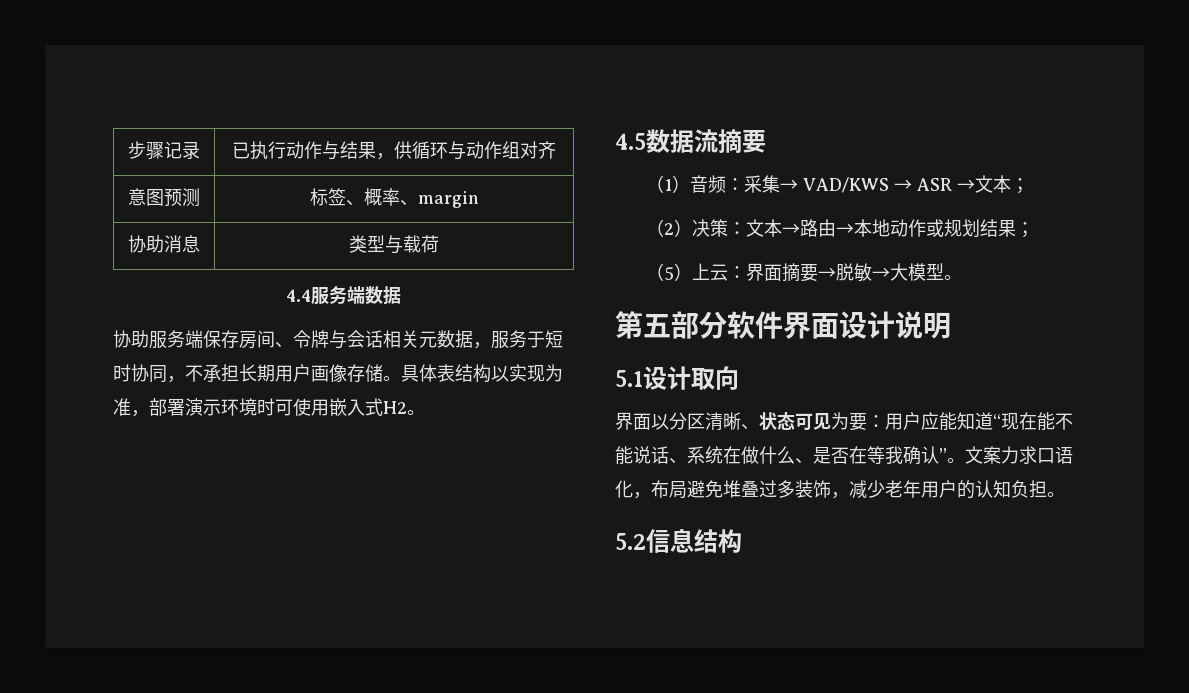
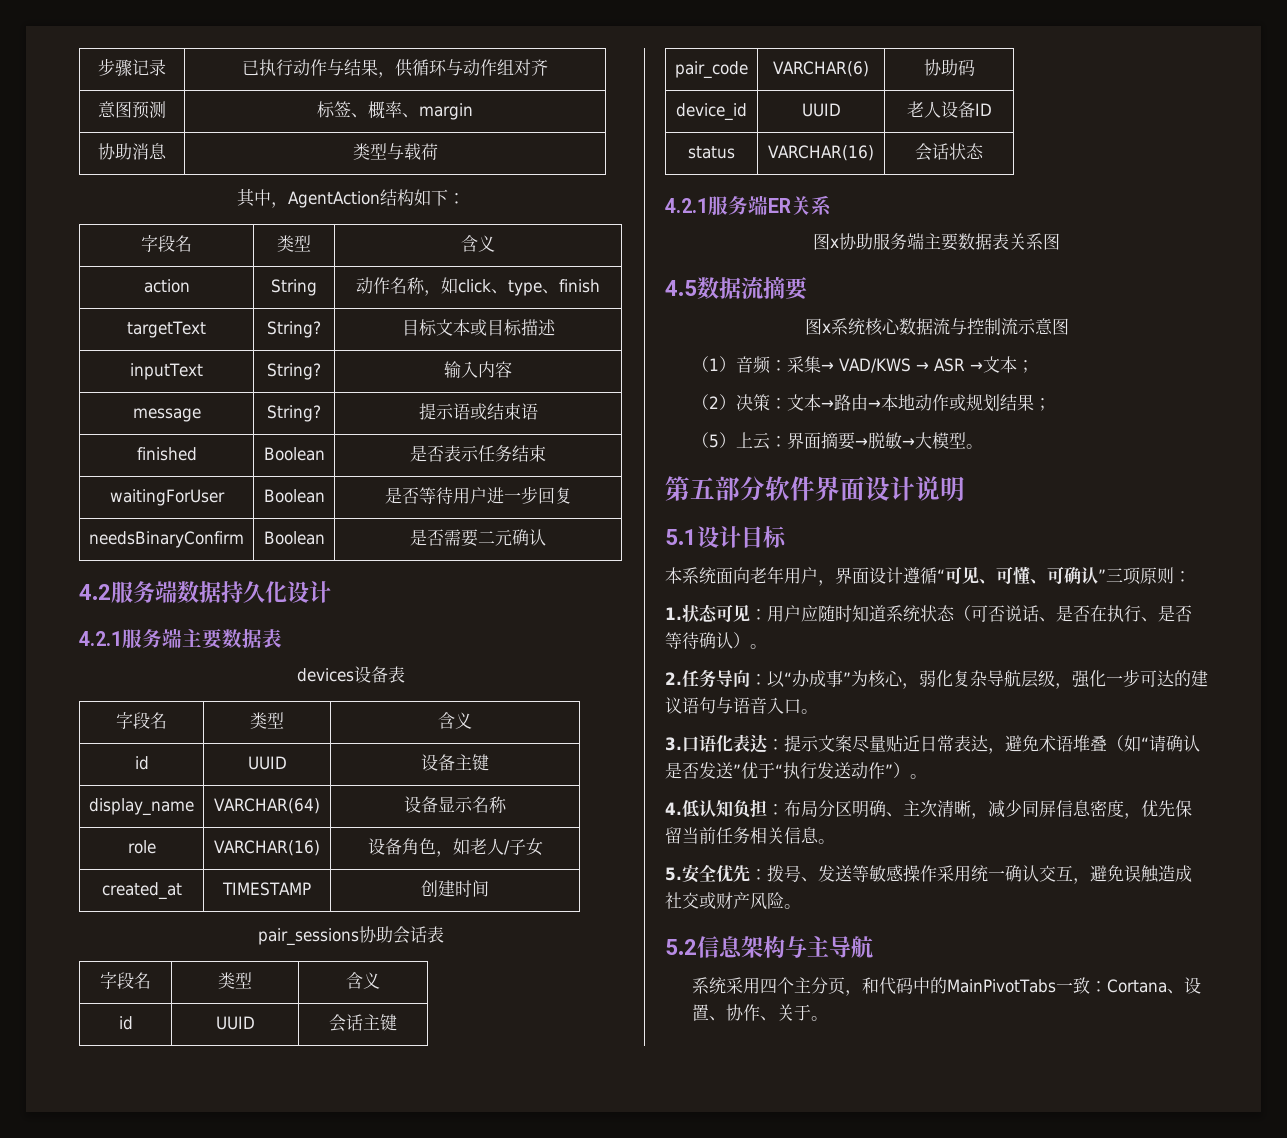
- 4.4服务端数据
- 协助服务端保存房间、令牌与会话相关元数据，服务于短时协同，不承担长期用户画像存储。具体表结构以实现为准，部署演示环境时可使用嵌入式H2。
+ 其中，AgentAction结构如下：
+ 字段名 | 类型 | 含义
+ action | String | 动作名称，如click、type、finish
+ targetText | String? | 目标文本或目标描述
+ inputText | String? | 输入内容
+ message | String? | 提示语或结束语
+ finished | Boolean | 是否表示任务结束
+ waitingForUser | Boolean | 是否等待用户进一步回复
+ needsBinaryConfirm | Boolean | 是否需要二元确认
+ 4.2服务端数据持久化设计
+ 4.2.1服务端主要数据表
+ devices设备表
+ 字段名 | 类型 | 含义
+ id | UUID | 设备主键
+ display_name | VARCHAR(64) | 设备显示名称
+ role | VARCHAR(16) | 设备角色，如老人/子女
+ created_at | TIMESTAMP | 创建时间
+ pair_sessions协助会话表
+ 字段名 | 类型 | 含义
+ id | UUID | 会话主键
+ pair_code | VARCHAR(6) | 协助码
+ device_id | UUID | 老人设备ID
+ status | VARCHAR(16) | 会话状态
+ 4.2.1服务端ER关系
+ 图x协助服务端主要数据表关系图
  4.5数据流摘要
+ 图x系统核心数据流与控制流示意图
- 5.1设计取向
- 界面以分区清晰、状态可见为要：用户应能知道“现在能不能说话、系统在做什么、是否在等我确认”。文案力求口语化，布局避免堆叠过多装饰，减少老年用户的认知负担。
- 5.2信息结构
+ 5.1设计目标
+ 本系统面向老年用户，界面设计遵循“可见、可懂、可确认”三项原则：
+ 1.状态可见：用户应随时知道系统状态（可否说话、是否在执行、是否等待确认）。
+ 2.任务导向：以“办成事”为核心，弱化复杂导航层级，强化一步可达的建议语句与语音入口。
+ 3.口语化表达：提示文案尽量贴近日常表达，避免术语堆叠（如“请确认是否发送”优于“执行发送动作”）。
+ 4.低认知负担：布局分区明确、主次清晰，减少同屏信息密度，优先保留当前任务相关信息。
+ 5.安全优先：拨号、发送等敏感操作采用统一确认交互，避免误触造成社交或财产风险。
+ 5.2信息架构与主导航
+ 系统采用四个主分页，和代码中的MainPivotTabs一致：Cortana、设置、协作、关于。

